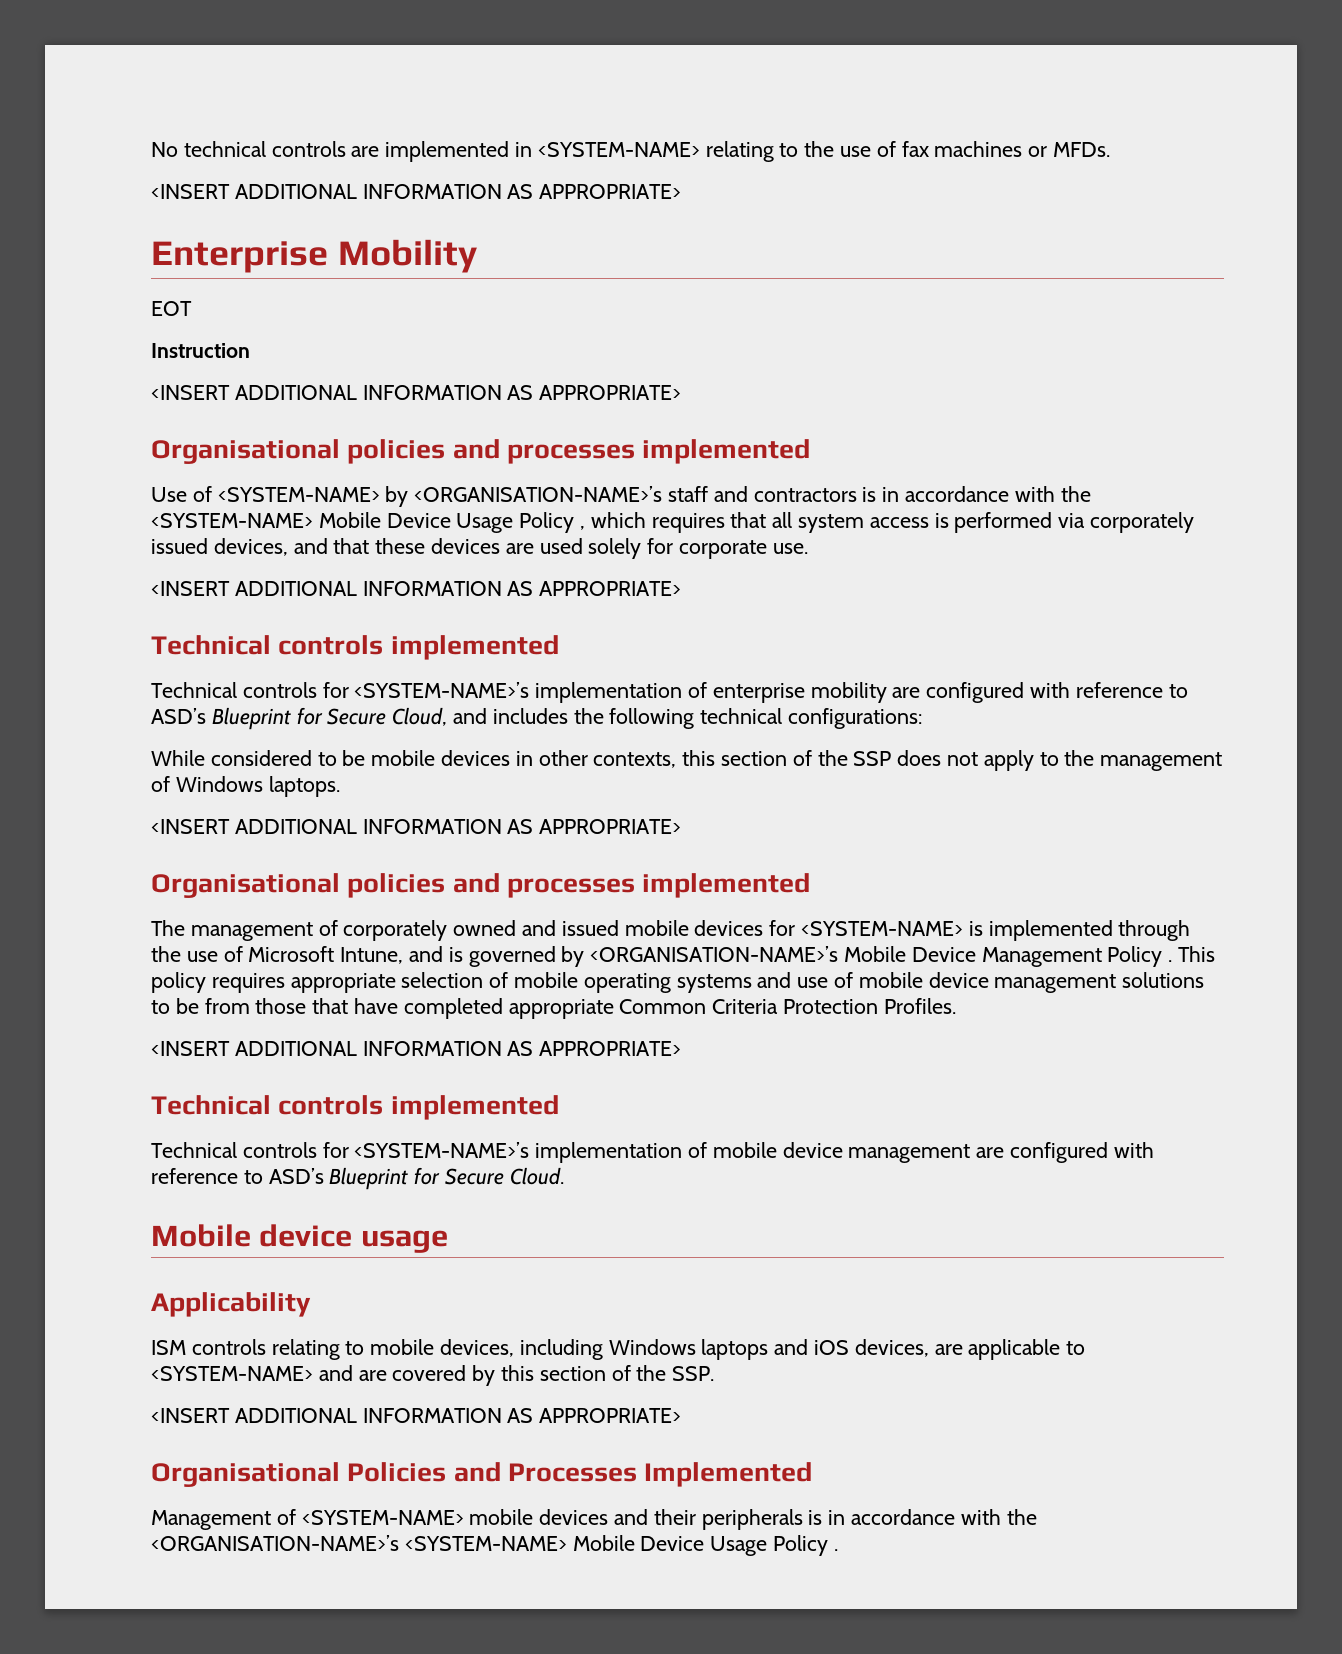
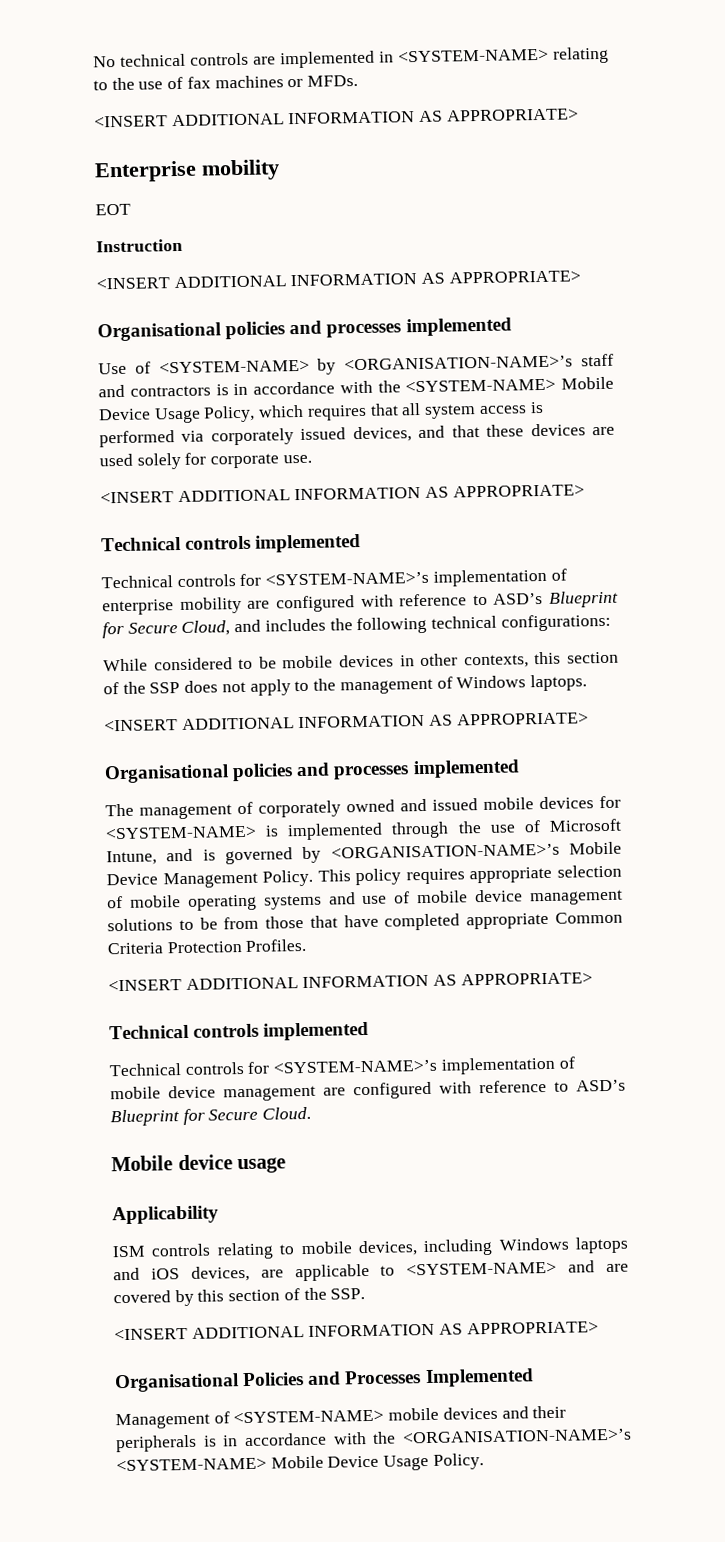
- Enterprise Mobility
+ Enterprise mobility
- Use of <SYSTEM-NAME> by <ORGANISATION-NAME>’s staff and contractors is in accordance with the <SYSTEM-NAME> Mobile Device Usage Policy , which requires that all system access is performed via corporately issued devices, and that these devices are used solely for corporate use.
+ Use of <SYSTEM-NAME> by <ORGANISATION-NAME>’s staff and contractors is in accordance with the <SYSTEM-NAME> Mobile Device Usage Policy, which requires that all system access is performed via corporately issued devices, and that these devices are used solely for corporate use.
- The management of corporately owned and issued mobile devices for <SYSTEM-NAME> is implemented through the use of Microsoft Intune, and is governed by <ORGANISATION-NAME>’s Mobile Device Management Policy .
+ The management of corporately owned and issued mobile devices for <SYSTEM-NAME> is implemented through the use of Microsoft Intune, and is governed by <ORGANISATION-NAME>’s Mobile Device Management Policy.
- Management of <SYSTEM-NAME> mobile devices and their peripherals is in accordance with the <ORGANISATION-NAME>’s <SYSTEM-NAME> Mobile Device Usage Policy .
+ Management of <SYSTEM-NAME> mobile devices and their peripherals is in accordance with the <ORGANISATION-NAME>’s <SYSTEM-NAME> Mobile Device Usage Policy.

